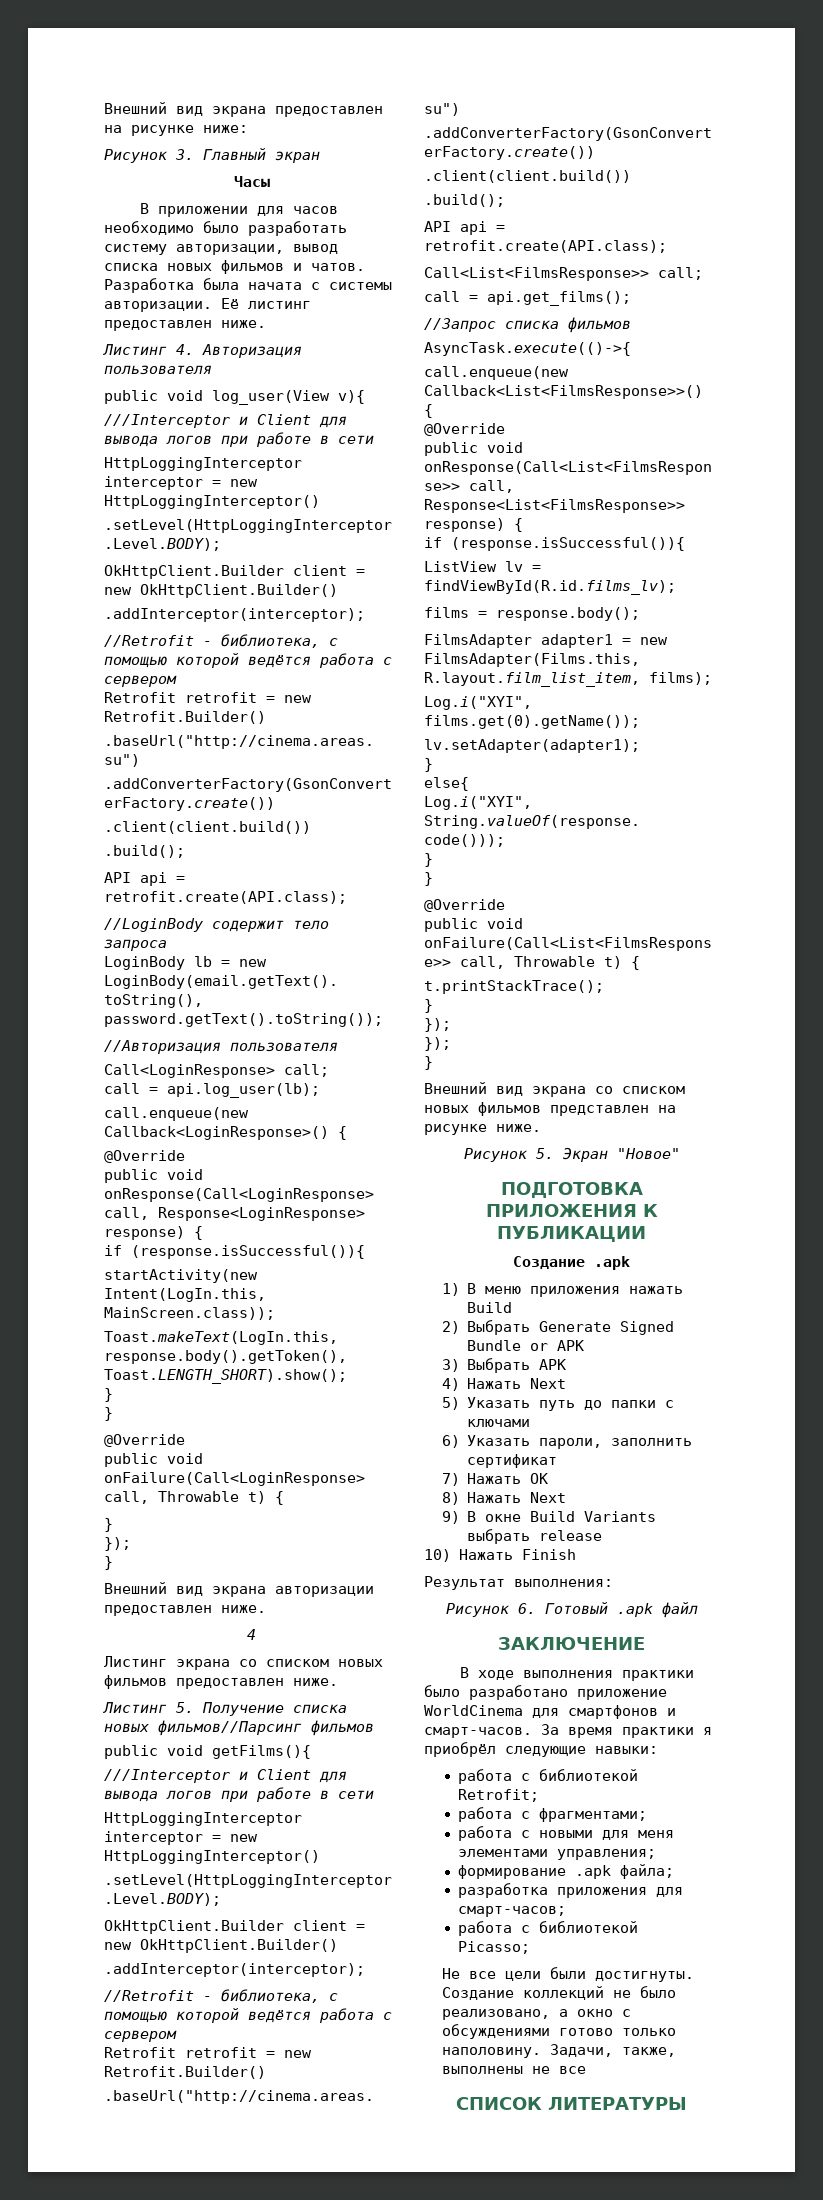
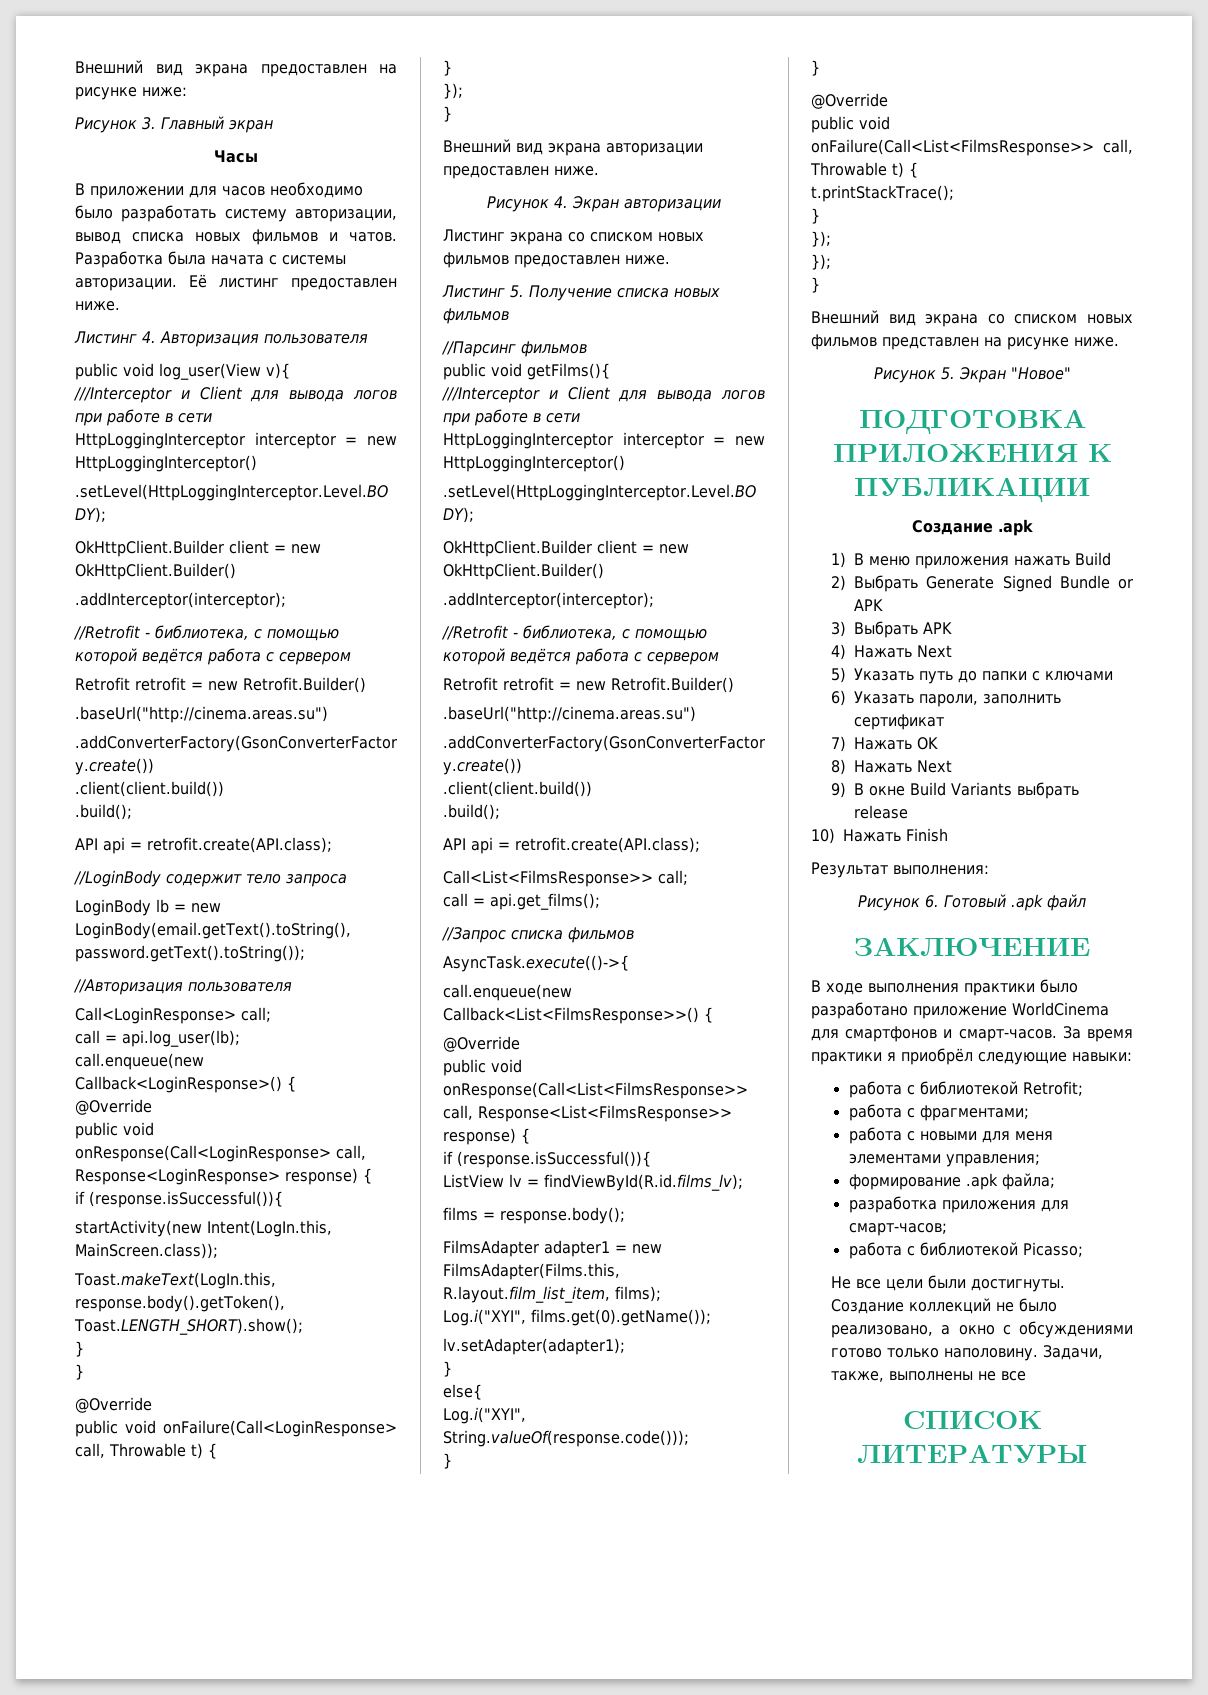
- 4
+ Рисунок 4. Экран авторизации
- Листинг 5. Получение списка новых фильмов//Парсинг фильмов
+ Листинг 5. Получение списка новых фильмов
+ //Парсинг фильмов

